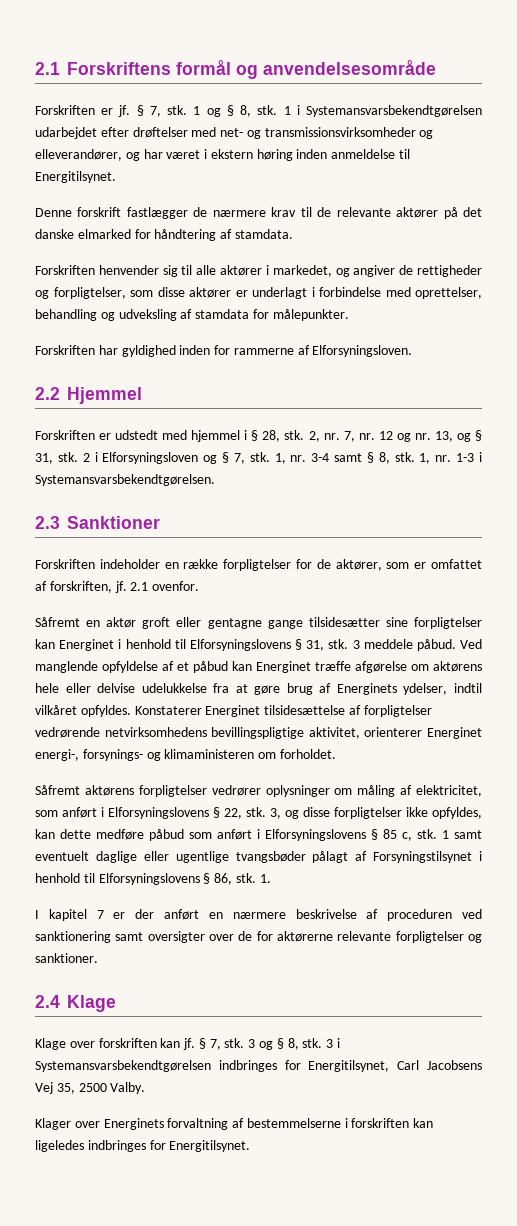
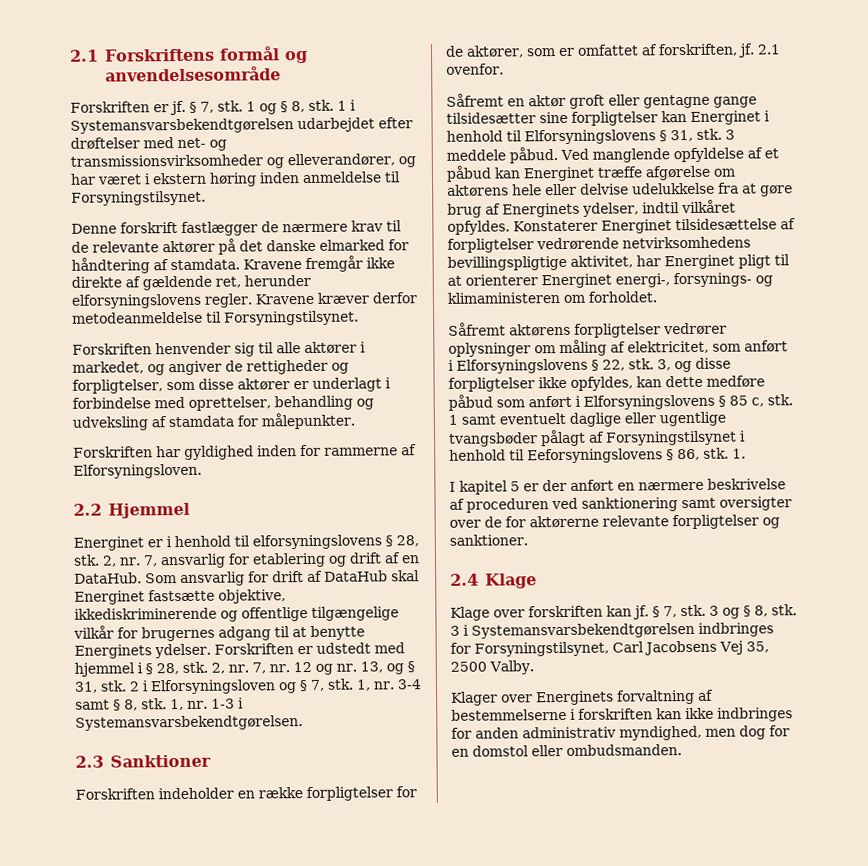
- 1 i Systemansvarsbekendtgørelsen udarbejdet efter drøftelser med net- og transmissionsvirksomheder og elleverandører, og har været i ekstern høring inden anmeldelse til Energitilsynet.
+ 1 i Systemansvarsbekendtgørelsen udarbejdet efter drøftelser med net- og transmissionsvirksomheder og elleverandører, og har været i ekstern høring inden anmeldelse til Forsyningstilsynet.
+ Kravene fremgår ikke direkte af gældende ret, herunder elforsyningslovens regler. Kravene kræver derfor metodeanmeldelse til Forsyningstilsynet.
+ Energinet er i henhold til elforsyningslovens § 28, stk. 2, nr. 7, ansvarlig for etablering og drift af en DataHub. Som ansvarlig for drift af DataHub skal Energinet fastsætte objektive, ikkediskriminerende og offentlige tilgængelige vilkår for brugernes adgang til at benytte Energinets ydelser.
- Konstaterer Energinet tilsidesættelse af forpligtelser vedrørende netvirksomhedens bevillingspligtige aktivitet, orienterer Energinet energi-, forsynings- og klimaministeren om forholdet.
+ Konstaterer Energinet tilsidesættelse af forpligtelser vedrørende netvirksomhedens bevillingspligtige aktivitet, har Energinet pligt til at orienterer Energinet energi-, forsynings- og klimaministeren om forholdet.
- 1 samt eventuelt daglige eller ugentlige tvangsbøder pålagt af Forsyningstilsynet i henhold til Elforsyningslovens § 86, stk.
+ 1 samt eventuelt daglige eller ugentlige tvangsbøder pålagt af Forsyningstilsynet i henhold til Eeforsyningslovens § 86, stk.
- I kapitel 7 er der anført en nærmere beskrivelse af proceduren ved sanktionering samt oversigter over de for aktørerne relevante forpligtelser og sanktioner.
+ I kapitel 5 er der anført en nærmere beskrivelse af proceduren ved sanktionering samt oversigter over de for aktørerne relevante forpligtelser og sanktioner.
- 3 i Systemansvarsbekendtgørelsen indbringes for Energitilsynet, Carl Jacobsens Vej 35, 2500 Valby.
+ 3 i Systemansvarsbekendtgørelsen indbringes for Forsyningstilsynet, Carl Jacobsens Vej 35, 2500 Valby.
- Klager over Energinets forvaltning af bestemmelserne i forskriften kan ligeledes indbringes for Energitilsynet.
+ Klager over Energinets forvaltning af bestemmelserne i forskriften kan ikke indbringes for anden administrativ myndighed, men dog for en domstol eller ombudsmanden.

